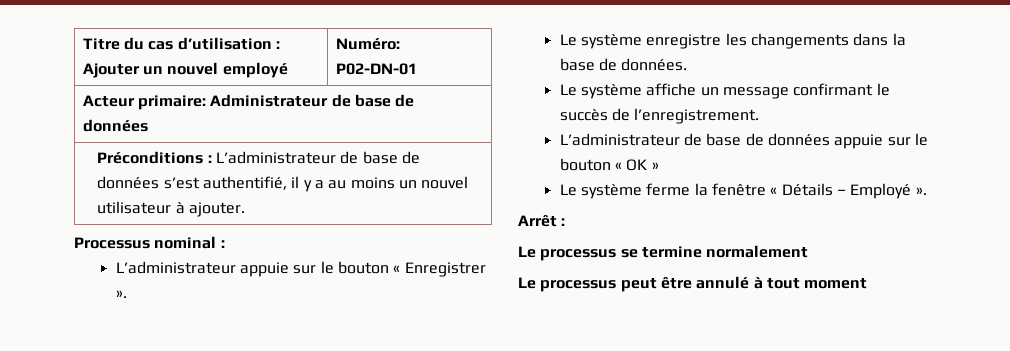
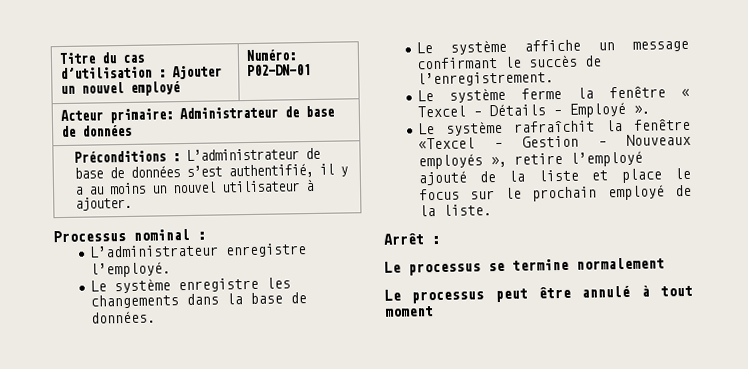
- L’administrateur appuie sur le bouton « Enregistrer ».
+ L’administrateur enregistre l’employé.
- L’administrateur de base de données appuie sur le bouton « OK »
- Le système ferme la fenêtre « Détails – Employé ».
+ Le système ferme la fenêtre « Texcel – Détails – Employé ».
+ Le système rafraîchit la fenêtre «Texcel – Gestion – Nouveaux employés », retire l’employé ajouté de la liste et place le focus sur le prochain employé de la liste.

